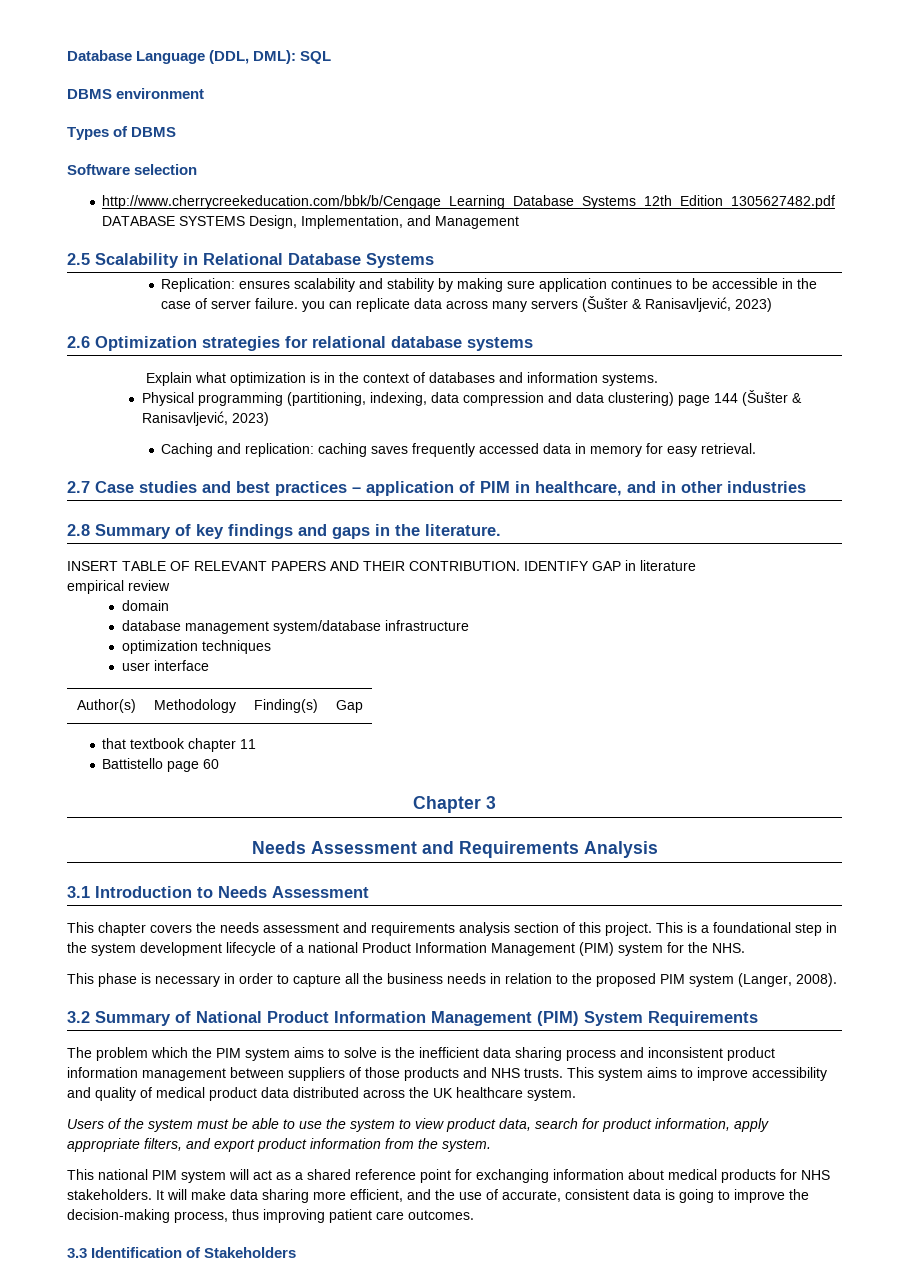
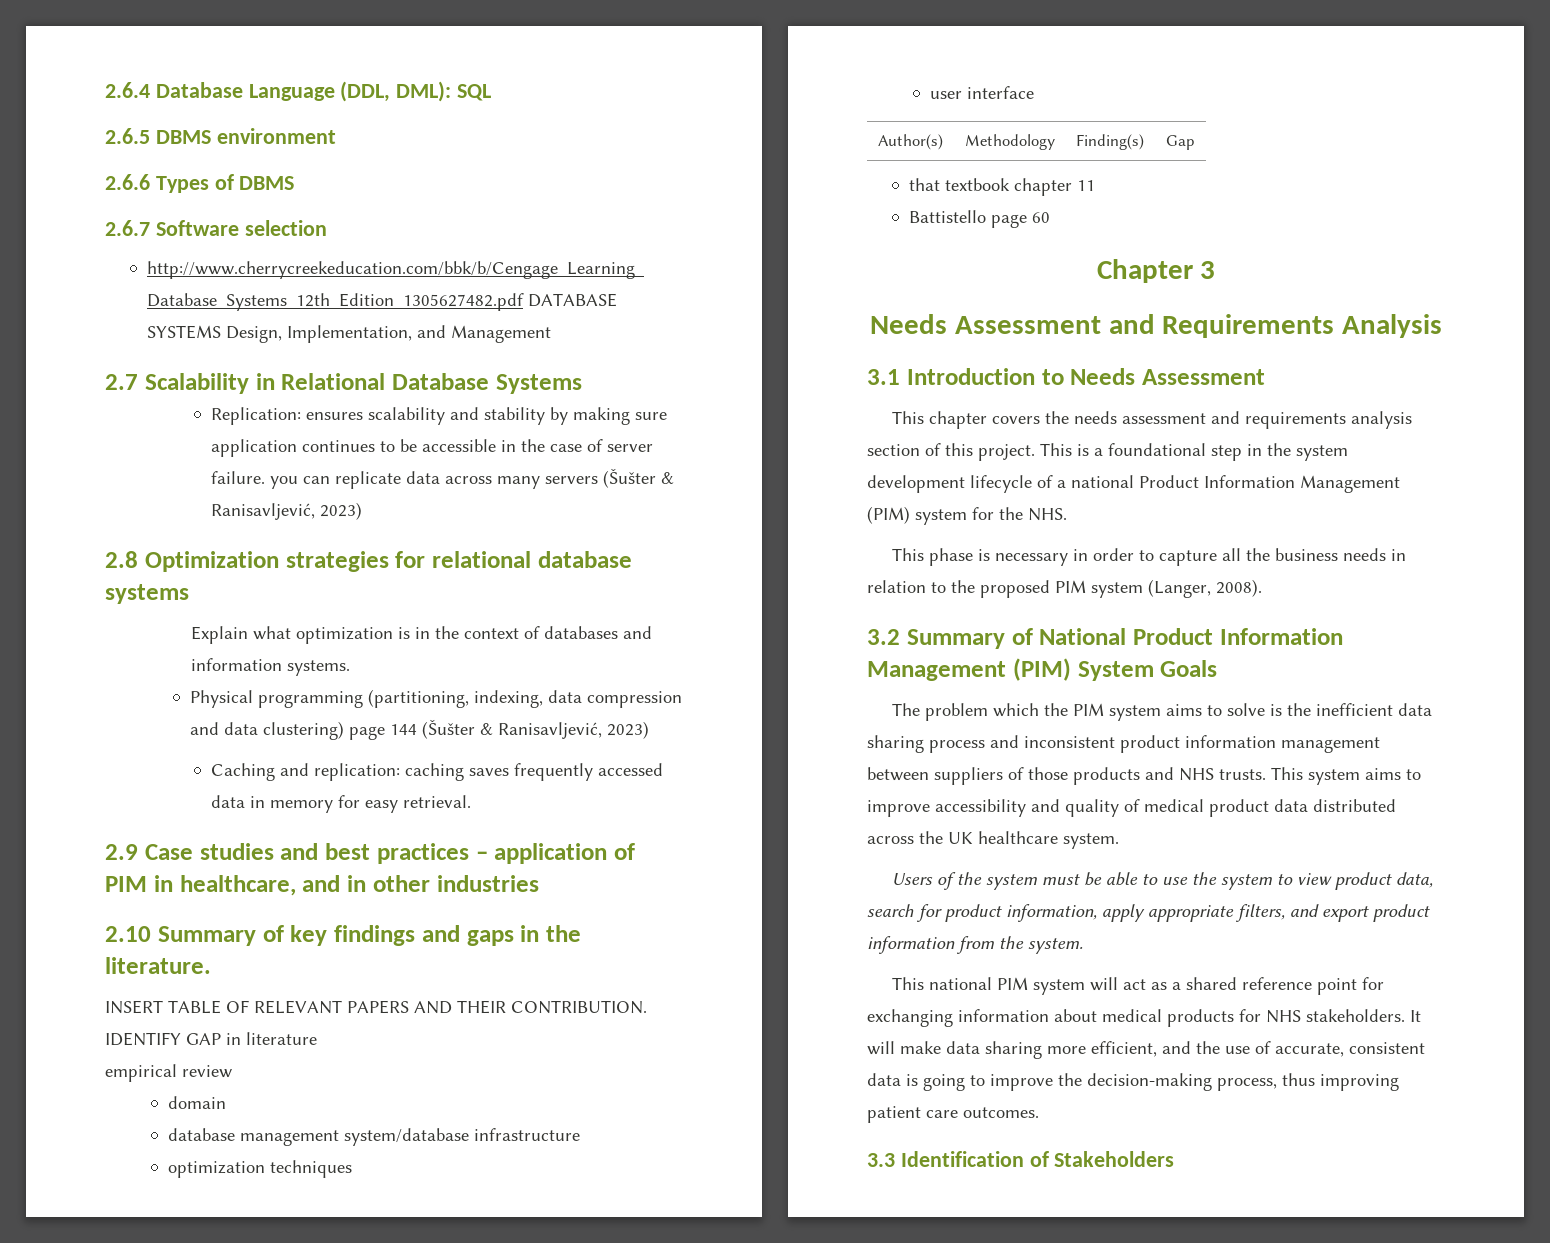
- Database Language (DDL, DML): SQL
+ 2.6.4 Database Language (DDL, DML): SQL
- DBMS environment
+ 2.6.5 DBMS environment
- Types of DBMS
+ 2.6.6 Types of DBMS
- Software selection
+ 2.6.7 Software selection
- 2.5 Scalability in Relational Database Systems
+ 2.7 Scalability in Relational Database Systems
- 2.6 Optimization strategies for relational database systems
+ 2.8 Optimization strategies for relational database systems
- 2.7 Case studies and best practices – application of PIM in healthcare, and in other industries
+ 2.9 Case studies and best practices – application of PIM in healthcare, and in other industries
- 2.8 Summary of key findings and gaps in the literature.
+ 2.10 Summary of key findings and gaps in the literature.
- 3.2 Summary of National Product Information Management (PIM) System Requirements
+ 3.2 Summary of National Product Information Management (PIM) System Goals

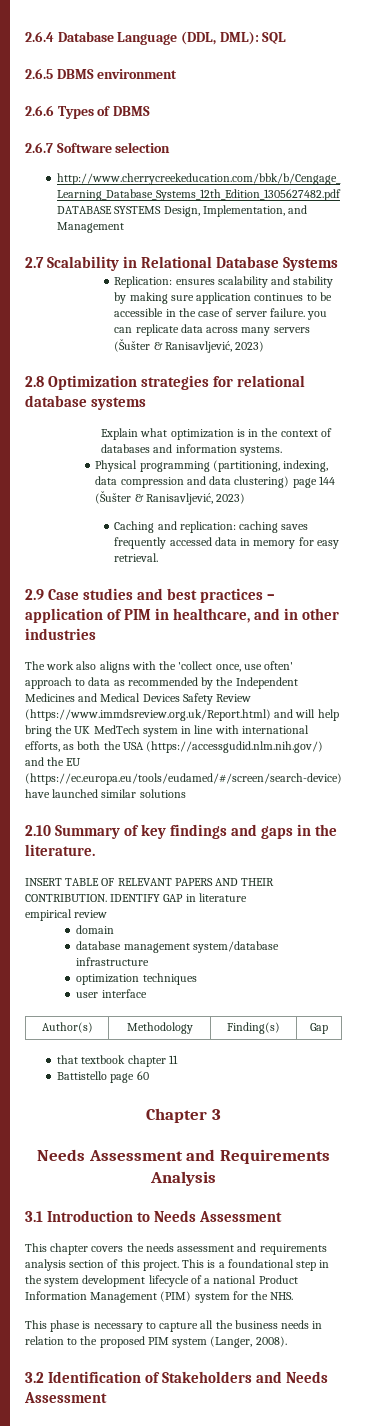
+ The work also aligns with the 'collect once, use often' approach to data as recommended by the Independent Medicines and Medical Devices Safety Review (https://www.immdsreview.org.uk/Report.html) and will help bring the UK MedTech system in line with international efforts, as both the USA (https://accessgudid.nlm.nih.gov/) and the EU (https://ec.europa.eu/tools/eudamed/#/screen/search-device) have launched similar solutions
- This phase is necessary in order to capture all the business needs in relation to the proposed PIM system (Langer, 2008).
+ This phase is necessary to capture all the business needs in relation to the proposed PIM system (Langer, 2008).
- 3.2 Summary of National Product Information Management (PIM) System Goals
- The problem which the PIM system aims to solve is the inefficient data sharing process and inconsistent product information management between suppliers of those products and NHS trusts. This system aims to improve accessibility and quality of medical product data distributed across the UK healthcare system.
- Users of the system must be able to use the system to view product data, search for product information, apply appropriate filters, and export product information from the system.
- This national PIM system will act as a shared reference point for exchanging information about medical products for NHS stakeholders. It will make data sharing more efficient, and the use of accurate, consistent data is going to improve the decision-making process, thus improving patient care outcomes.
- 3.3 Identification of Stakeholders
+ 3.2 Identification of Stakeholders and Needs Assessment

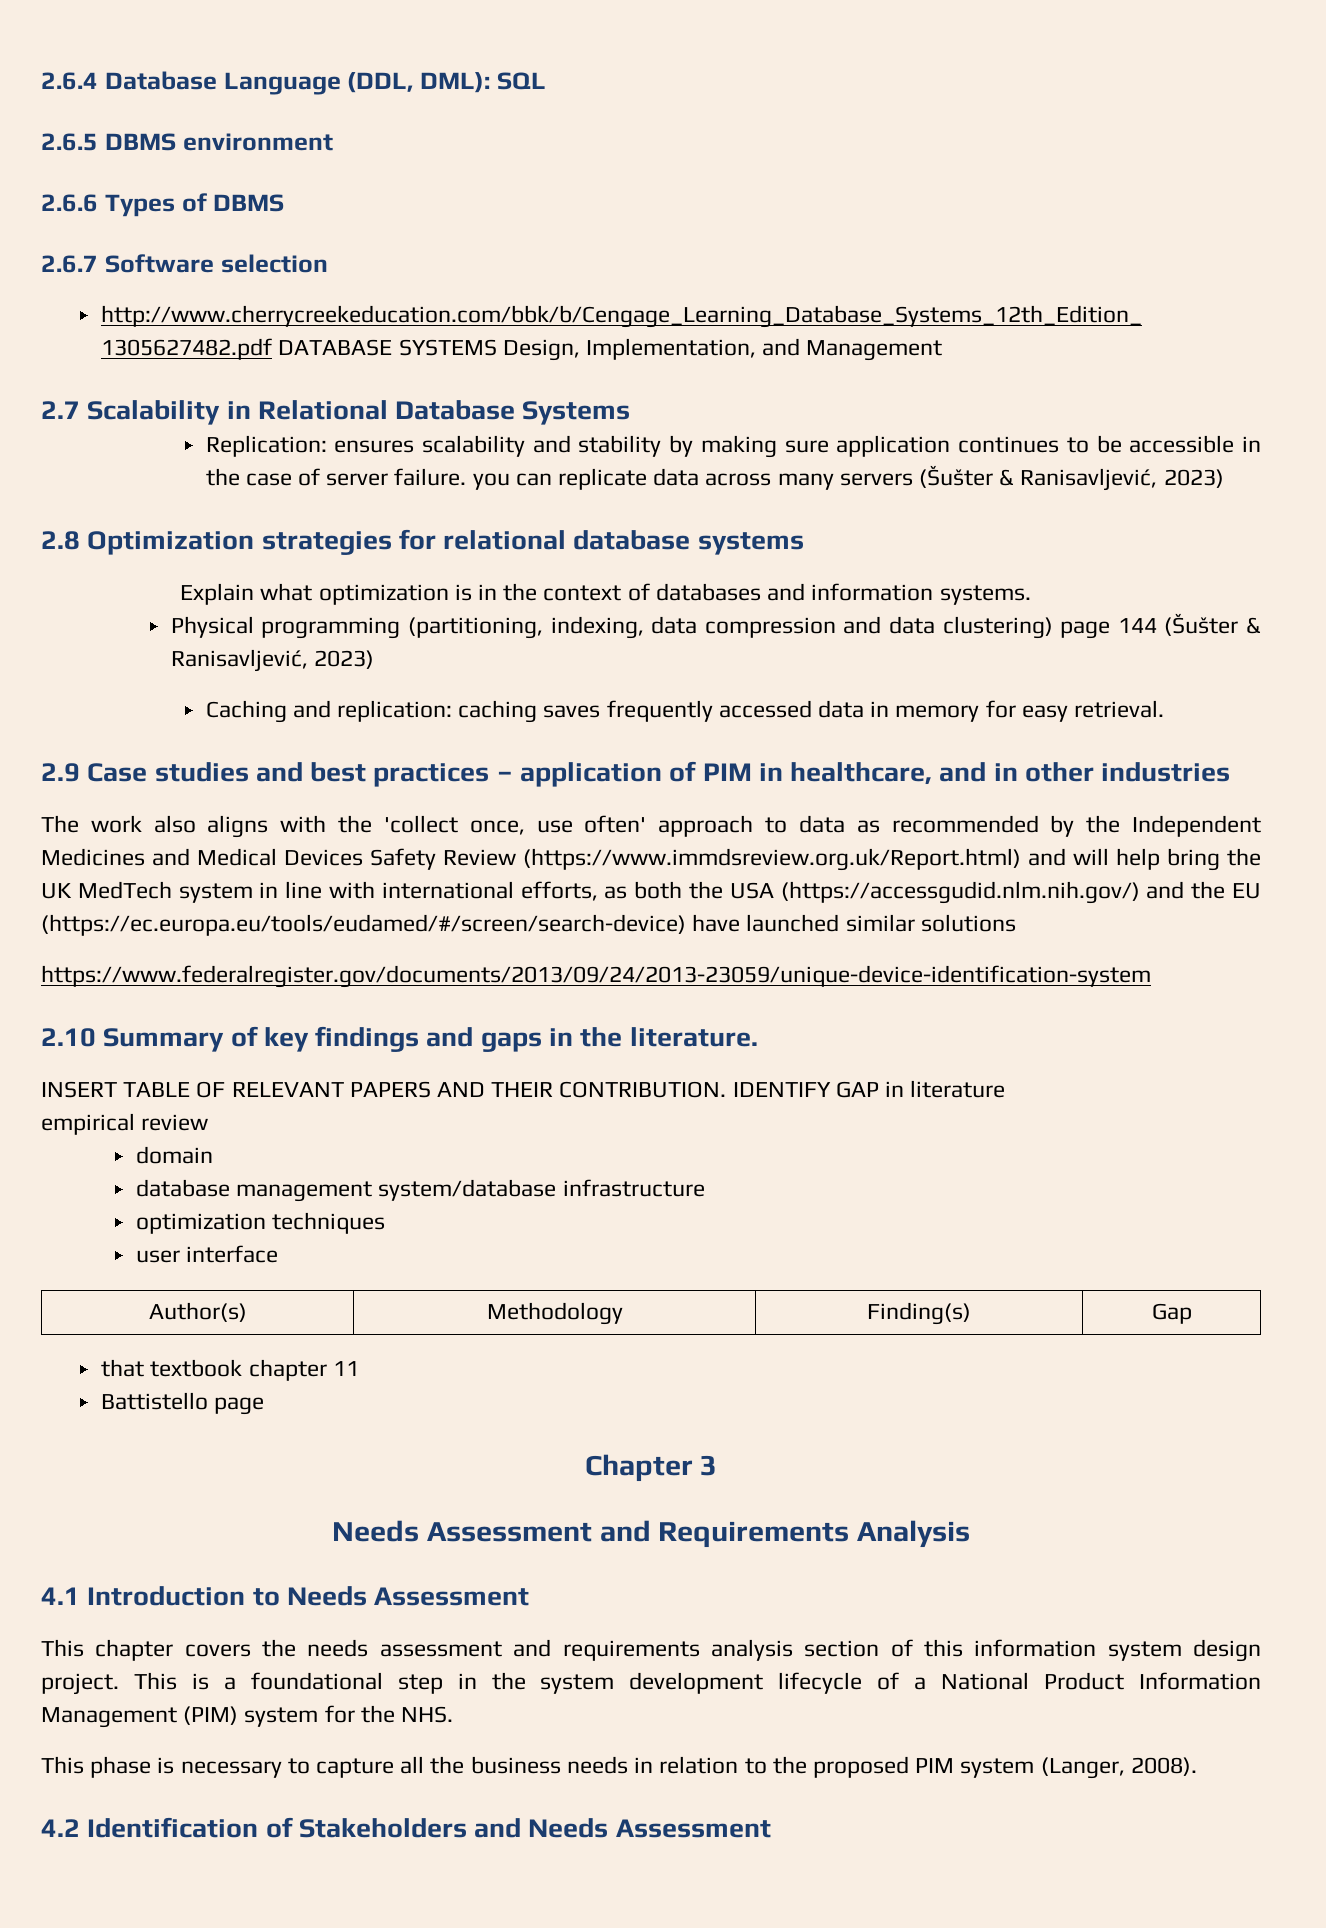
+ https://www.federalregister.gov/documents/2013/09/24/2013-23059/unique-device-identification-system
- Battistello page 60
+ Battistello page
- 3.1 Introduction to Needs Assessment
+ 4.1 Introduction to Needs Assessment
- This chapter covers the needs assessment and requirements analysis section of this project.
+ This chapter covers the needs assessment and requirements analysis section of this information system design project.
- This is a foundational step in the system development lifecycle of a national Product Information Management (PIM) system for the NHS.
+ This is a foundational step in the system development lifecycle of a National Product Information Management (PIM) system for the NHS.
- 3.2 Identification of Stakeholders and Needs Assessment
+ 4.2 Identification of Stakeholders and Needs Assessment

